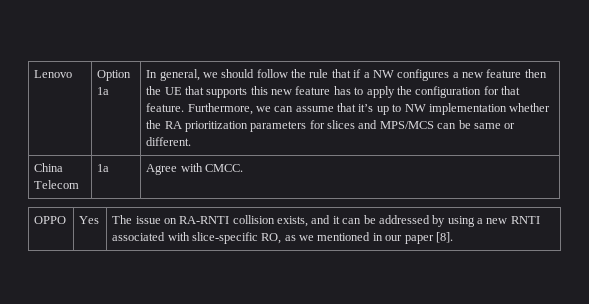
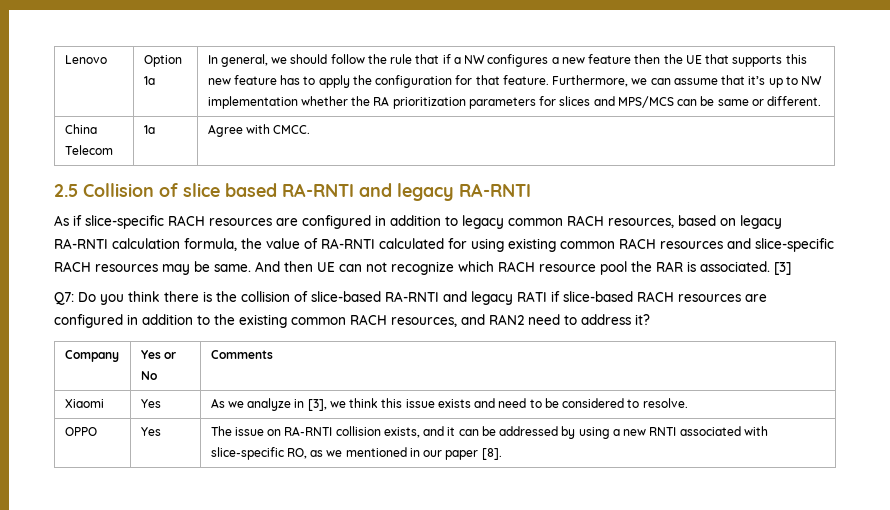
+ 2.5 Collision of slice based RA-RNTI and legacy RA-RNTI
+ As if slice-specific RACH resources are configured in addition to legacy common RACH resources, based on legacy RA-RNTI calculation formula, the value of RA-RNTI calculated for using existing common RACH resources and slice-specific RACH resources may be same. And then UE can not recognize which RACH resource pool the RAR is associated. [3]
+ Q7: Do you think there is the collision of slice-based RA-RNTI and legacy RATI if slice-based RACH resources are configured in addition to the existing common RACH resources, and RAN2 need to address it?
+ Company | Yes or No | Comments
+ Xiaomi | Yes | As we analyze in [3], we think this issue exists and need to be considered to resolve.

